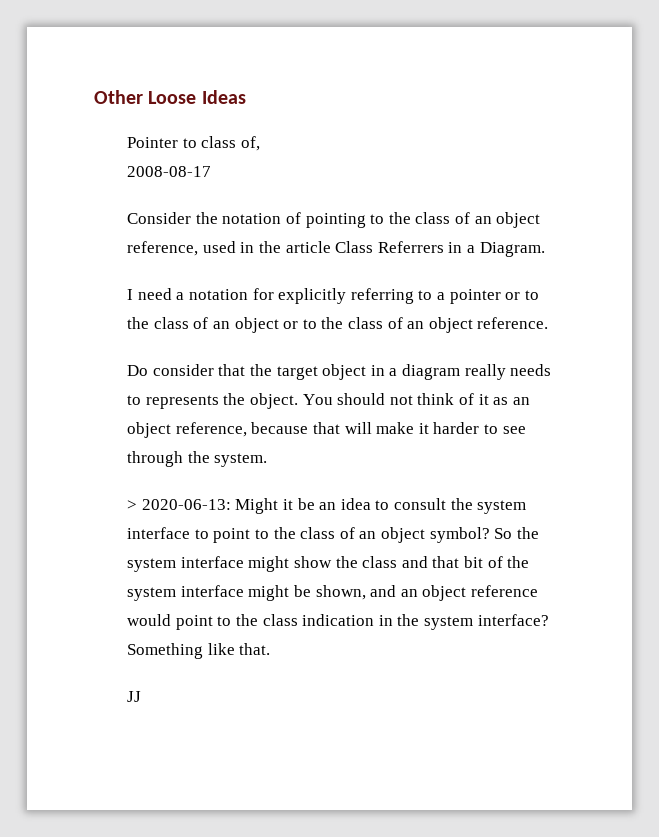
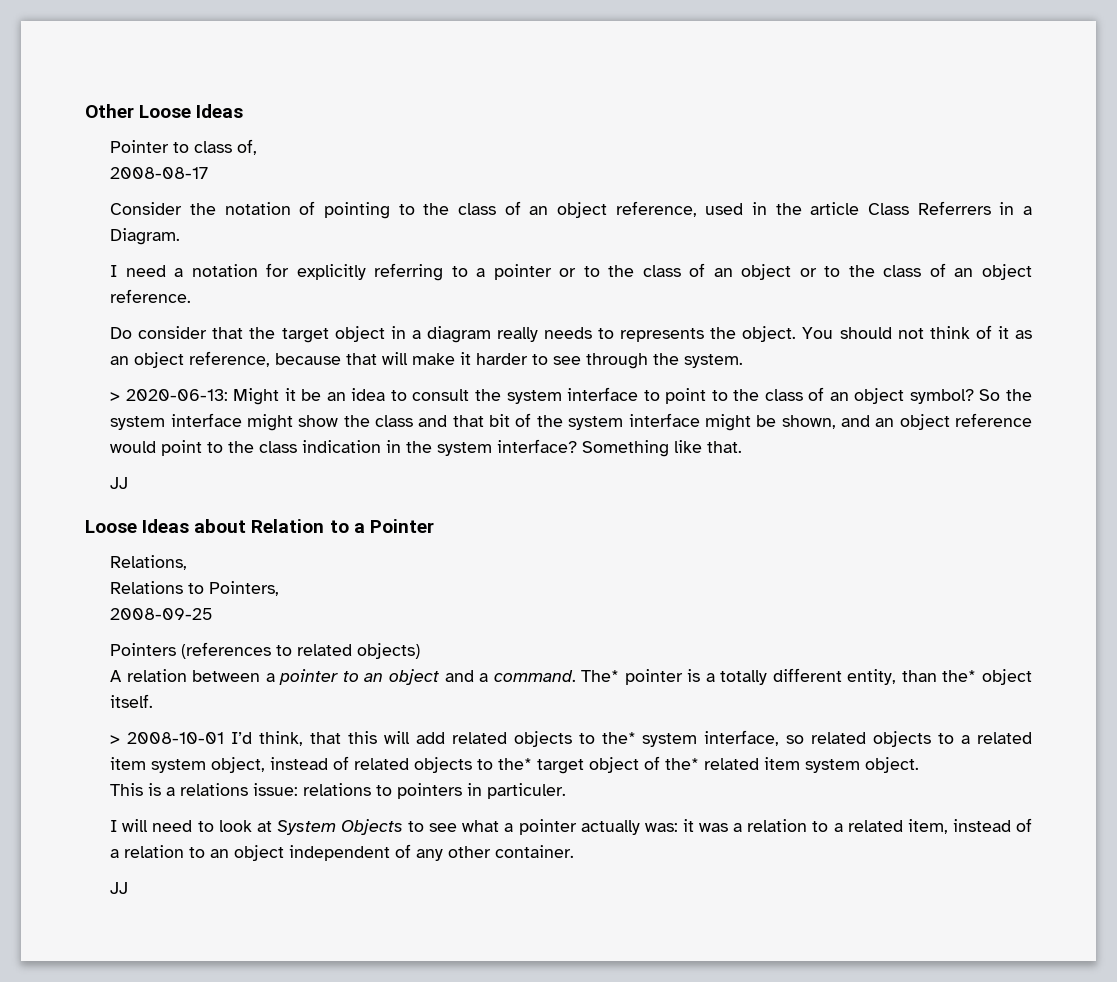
+ Loose Ideas about Relation to a Pointer
+ Relations,
+ Relations to Pointers,
+ 2008-09-25
+ Pointers (references to related objects)
+ A relation between a pointer to an object and a command. The* pointer is a totally different entity, than the* object itself.
+ > 2008-10-01 I’d think, that this will add related objects to the* system interface, so related objects to a related item system object, instead of related objects to the* target object of the* related item system object.
+ This is a relations issue: relations to pointers in particuler.
+ I will need to look at System Objects to see what a pointer actually was: it was a relation to a related item, instead of a relation to an object independent of any other container.
+ JJ

